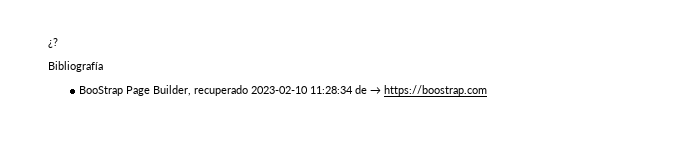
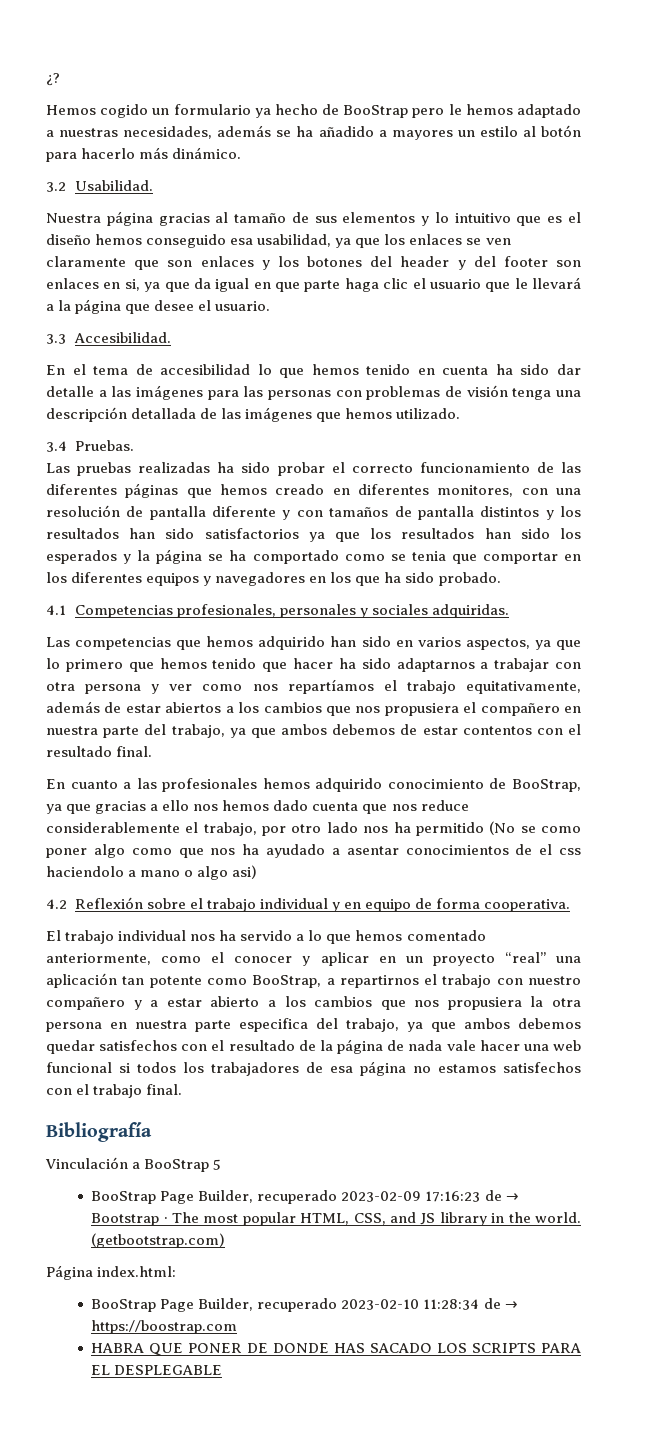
+ Hemos cogido un formulario ya hecho de BooStrap pero le hemos adaptado a nuestras necesidades, además se ha añadido a mayores un estilo al botón para hacerlo más dinámico.
+ 3.2 Usabilidad.
+ Nuestra página gracias al tamaño de sus elementos y lo intuitivo que es el diseño hemos conseguido esa usabilidad, ya que los enlaces se ven claramente que son enlaces y los botones del header y del footer son enlaces en si, ya que da igual en que parte haga clic el usuario que le llevará a la página que desee el usuario.
+ 3.3 Accesibilidad.
+ En el tema de accesibilidad lo que hemos tenido en cuenta ha sido dar detalle a las imágenes para las personas con problemas de visión tenga una descripción detallada de las imágenes que hemos utilizado.
+ 3.4 Pruebas.
+ Las pruebas realizadas ha sido probar el correcto funcionamiento de las diferentes páginas que hemos creado en diferentes monitores, con una resolución de pantalla diferente y con tamaños de pantalla distintos y los resultados han sido satisfactorios ya que los resultados han sido los esperados y la página se ha comportado como se tenia que comportar en los diferentes equipos y navegadores en los que ha sido probado.
+ 4.1 Competencias profesionales, personales y sociales adquiridas.
+ Las competencias que hemos adquirido han sido en varios aspectos, ya que lo primero que hemos tenido que hacer ha sido adaptarnos a trabajar con otra persona y ver como nos repartíamos el trabajo equitativamente, además de estar abiertos a los cambios que nos propusiera el compañero en nuestra parte del trabajo, ya que ambos debemos de estar contentos con el resultado final.
+ En cuanto a las profesionales hemos adquirido conocimiento de BooStrap, ya que gracias a ello nos hemos dado cuenta que nos reduce considerablemente el trabajo, por otro lado nos ha permitido (No se como poner algo como que nos ha ayudado a asentar conocimientos de el css haciendolo a mano o algo asi)
+ 4.2 Reflexión sobre el trabajo individual y en equipo de forma cooperativa.
+ El trabajo individual nos ha servido a lo que hemos comentado anteriormente, como el conocer y aplicar en un proyecto “real” una aplicación tan potente como BooStrap, a repartirnos el trabajo con nuestro compañero y a estar abierto a los cambios que nos propusiera la otra persona en nuestra parte especifica del trabajo, ya que ambos debemos quedar satisfechos con el resultado de la página de nada vale hacer una web funcional si todos los trabajadores de esa página no estamos satisfechos con el trabajo final.
  Bibliografía
+ Vinculación a BooStrap 5
+ BooStrap Page Builder, recuperado 2023-02-09 17:16:23 de → Bootstrap · The most popular HTML, CSS, and JS library in the world. (getbootstrap.com)
+ Página index.html:
+ HABRA QUE PONER DE DONDE HAS SACADO LOS SCRIPTS PARA EL DESPLEGABLE

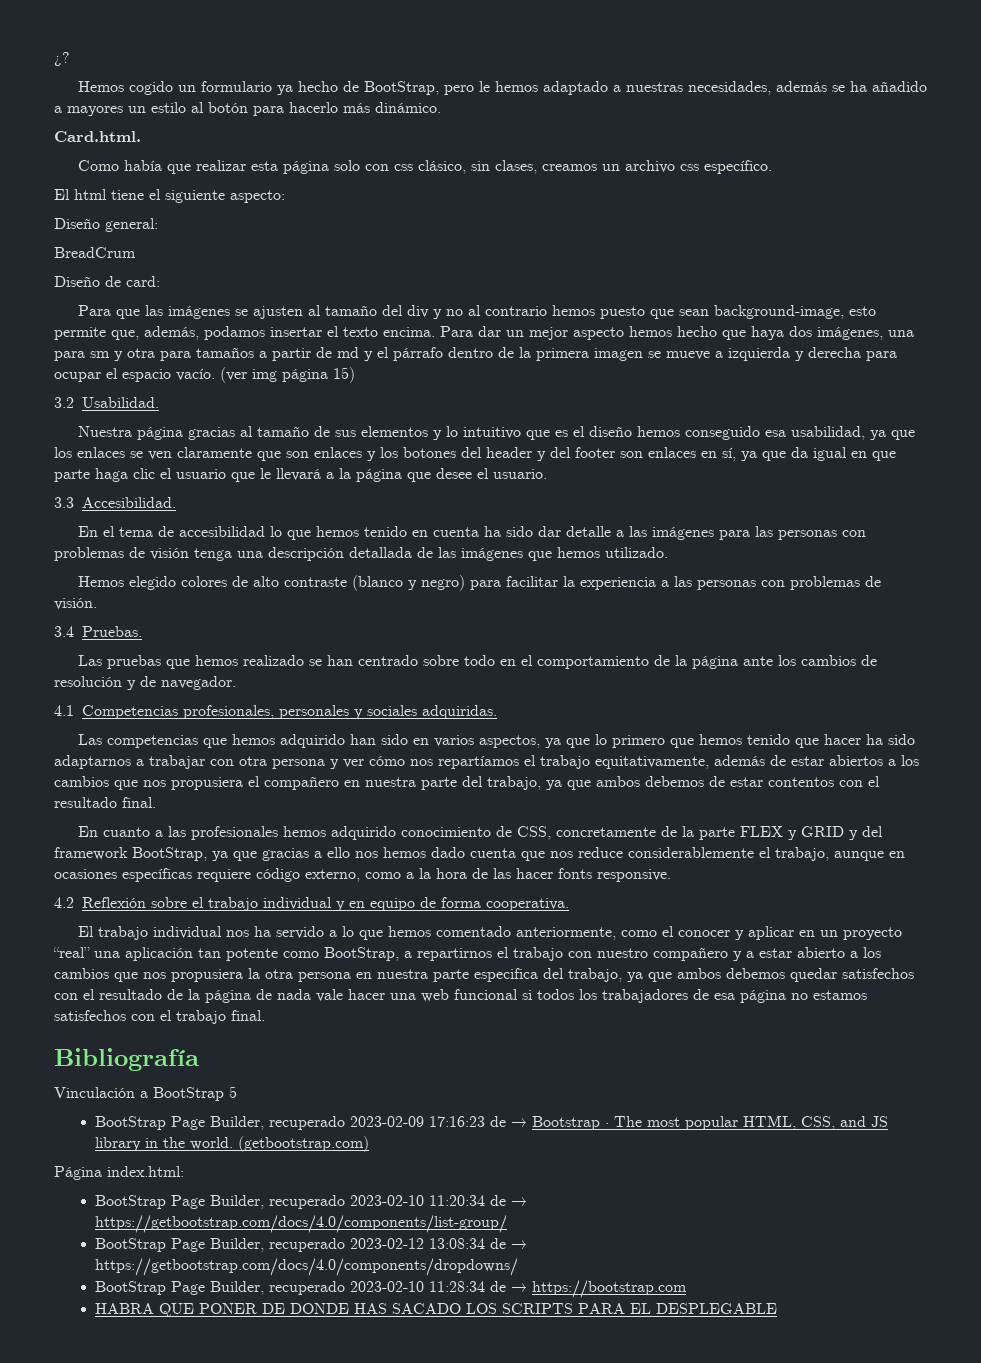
- Hemos cogido un formulario ya hecho de BooStrap pero le hemos adaptado a nuestras necesidades, además se ha añadido a mayores un estilo al botón para hacerlo más dinámico.
+ Hemos cogido un formulario ya hecho de BootStrap, pero le hemos adaptado a nuestras necesidades, además se ha añadido a mayores un estilo al botón para hacerlo más dinámico.
+ Card.html.
+ Como había que realizar esta página solo con css clásico, sin clases, creamos un archivo css específico.
+ El html tiene el siguiente aspecto:
+ Diseño general:
+ BreadCrum
+ Diseño de card:
+ Para que las imágenes se ajusten al tamaño del div y no al contrario hemos puesto que sean background-image, esto permite que, además, podamos insertar el texto encima. Para dar un mejor aspecto hemos hecho que haya dos imágenes, una para sm y otra para tamaños a partir de md y el párrafo dentro de la primera imagen se mueve a izquierda y derecha para ocupar el espacio vacío. (ver img página 15)
- Nuestra página gracias al tamaño de sus elementos y lo intuitivo que es el diseño hemos conseguido esa usabilidad, ya que los enlaces se ven claramente que son enlaces y los botones del header y del footer son enlaces en si, ya que da igual en que parte haga clic el usuario que le llevará a la página que desee el usuario.
+ Nuestra página gracias al tamaño de sus elementos y lo intuitivo que es el diseño hemos conseguido esa usabilidad, ya que los enlaces se ven claramente que son enlaces y los botones del header y del footer son enlaces en sí, ya que da igual en que parte haga clic el usuario que le llevará a la página que desee el usuario.
+ Hemos elegido colores de alto contraste (blanco y negro) para facilitar la experiencia a las personas con problemas de visión.
  3.4 Pruebas.
- Las pruebas realizadas ha sido probar el correcto funcionamiento de las diferentes páginas que hemos creado en diferentes monitores, con una resolución de pantalla diferente y con tamaños de pantalla distintos y los resultados han sido satisfactorios ya que los resultados han sido los esperados y la página se ha comportado como se tenia que comportar en los diferentes equipos y navegadores en los que ha sido probado.
+ Las pruebas que hemos realizado se han centrado sobre todo en el comportamiento de la página ante los cambios de resolución y de navegador.
- Las competencias que hemos adquirido han sido en varios aspectos, ya que lo primero que hemos tenido que hacer ha sido adaptarnos a trabajar con otra persona y ver como nos repartíamos el trabajo equitativamente, además de estar abiertos a los cambios que nos propusiera el compañero en nuestra parte del trabajo, ya que ambos debemos de estar contentos con el resultado final.
+ Las competencias que hemos adquirido han sido en varios aspectos, ya que lo primero que hemos tenido que hacer ha sido adaptarnos a trabajar con otra persona y ver cómo nos repartíamos el trabajo equitativamente, además de estar abiertos a los cambios que nos propusiera el compañero en nuestra parte del trabajo, ya que ambos debemos de estar contentos con el resultado final.
- En cuanto a las profesionales hemos adquirido conocimiento de BooStrap, ya que gracias a ello nos hemos dado cuenta que nos reduce considerablemente el trabajo, por otro lado nos ha permitido (No se como poner algo como que nos ha ayudado a asentar conocimientos de el css haciendolo a mano o algo asi)
+ En cuanto a las profesionales hemos adquirido conocimiento de CSS, concretamente de la parte FLEX y GRID y del framework BootStrap, ya que gracias a ello nos hemos dado cuenta que nos reduce considerablemente el trabajo, aunque en ocasiones específicas requiere código externo, como a la hora de las hacer fonts responsive.
- El trabajo individual nos ha servido a lo que hemos comentado anteriormente, como el conocer y aplicar en un proyecto “real” una aplicación tan potente como BooStrap, a repartirnos el trabajo con nuestro compañero y a estar abierto a los cambios que nos propusiera la otra persona en nuestra parte especifica del trabajo, ya que ambos debemos quedar satisfechos con el resultado de la página de nada vale hacer una web funcional si todos los trabajadores de esa página no estamos satisfechos con el trabajo final.
+ El trabajo individual nos ha servido a lo que hemos comentado anteriormente, como el conocer y aplicar en un proyecto “real” una aplicación tan potente como BootStrap, a repartirnos el trabajo con nuestro compañero y a estar abierto a los cambios que nos propusiera la otra persona en nuestra parte especifica del trabajo, ya que ambos debemos quedar satisfechos con el resultado de la página de nada vale hacer una web funcional si todos los trabajadores de esa página no estamos satisfechos con el trabajo final.
- Vinculación a BooStrap 5
+ Vinculación a BootStrap 5
- BooStrap Page Builder, recuperado 2023-02-09 17:16:23 de → Bootstrap · The most popular HTML, CSS, and JS library in the world.
+ BootStrap Page Builder, recuperado 2023-02-09 17:16:23 de → Bootstrap · The most popular HTML, CSS, and JS library in the world.
- BooStrap Page Builder, recuperado 2023-02-10 11:28:34 de → https://boostrap.com
+ BootStrap Page Builder, recuperado 2023-02-10 11:20:34 de → https://getbootstrap.com/docs/4.0/components/list-group/
+ BootStrap Page Builder, recuperado 2023-02-12 13:08:34 de → https://getbootstrap.com/docs/4.0/components/dropdowns/
+ BootStrap Page Builder, recuperado 2023-02-10 11:28:34 de → https://bootstrap.com

